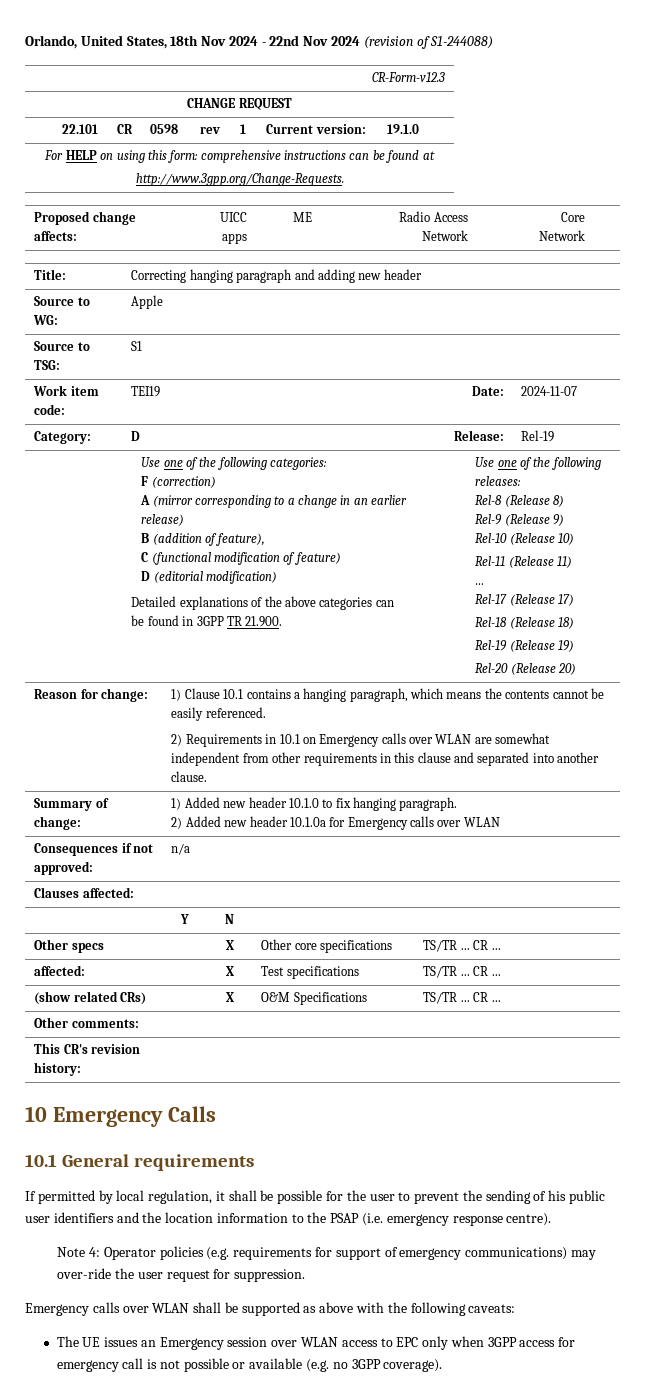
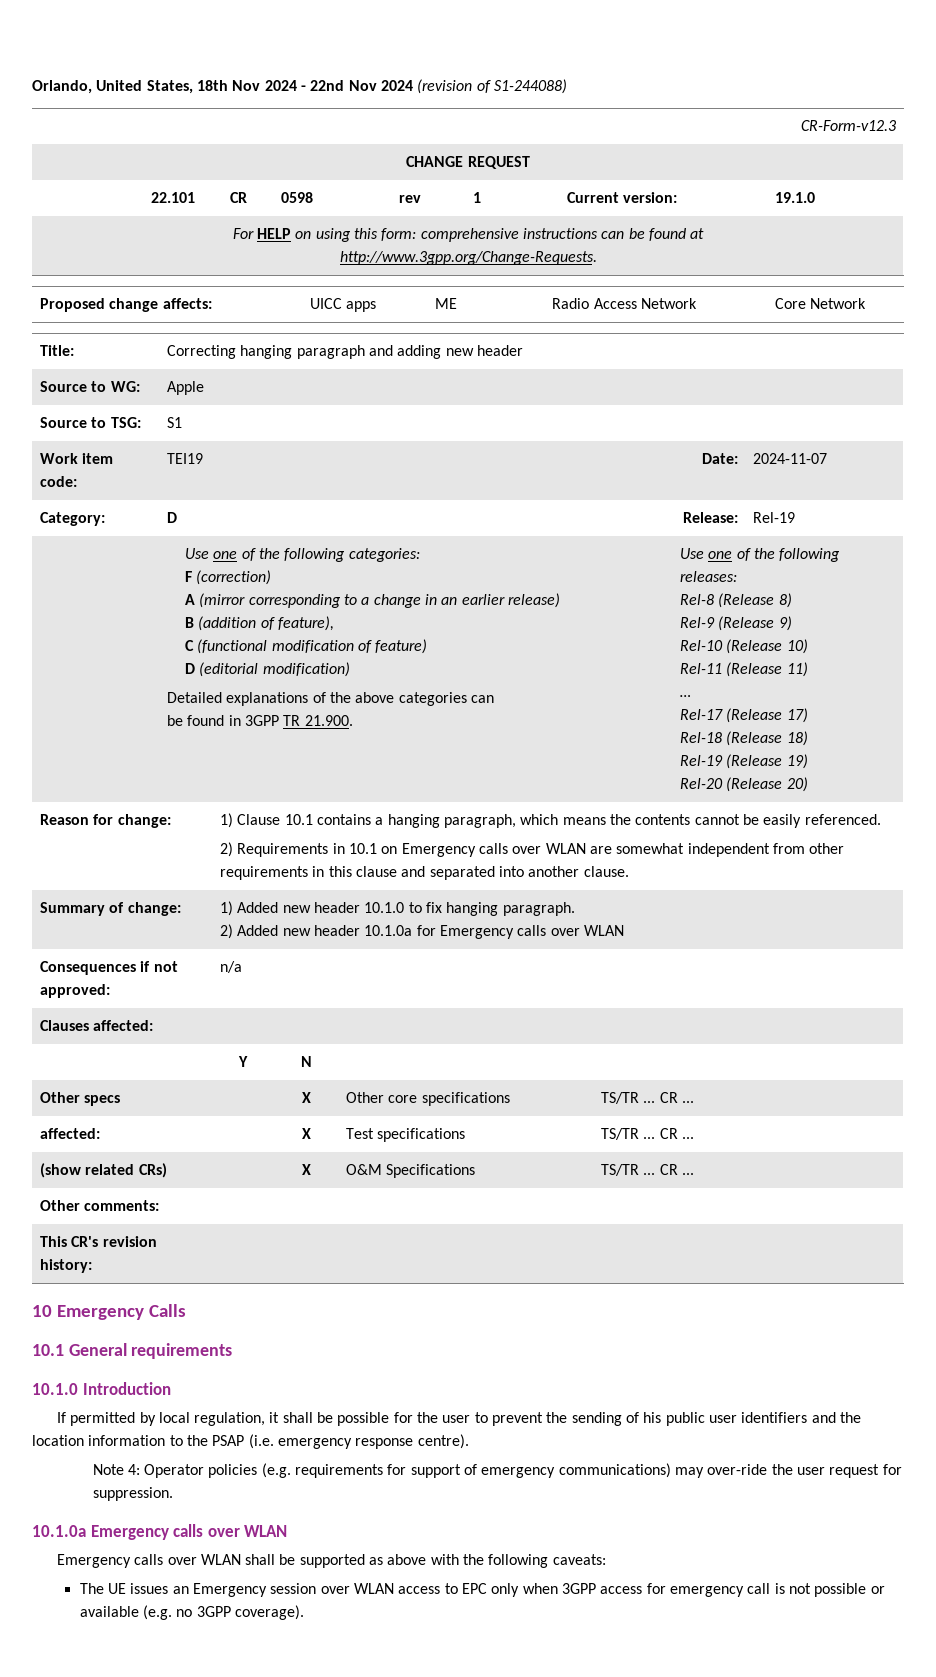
+ 10.1.0 Introduction
+ 10.1.0a Emergency calls over WLAN

